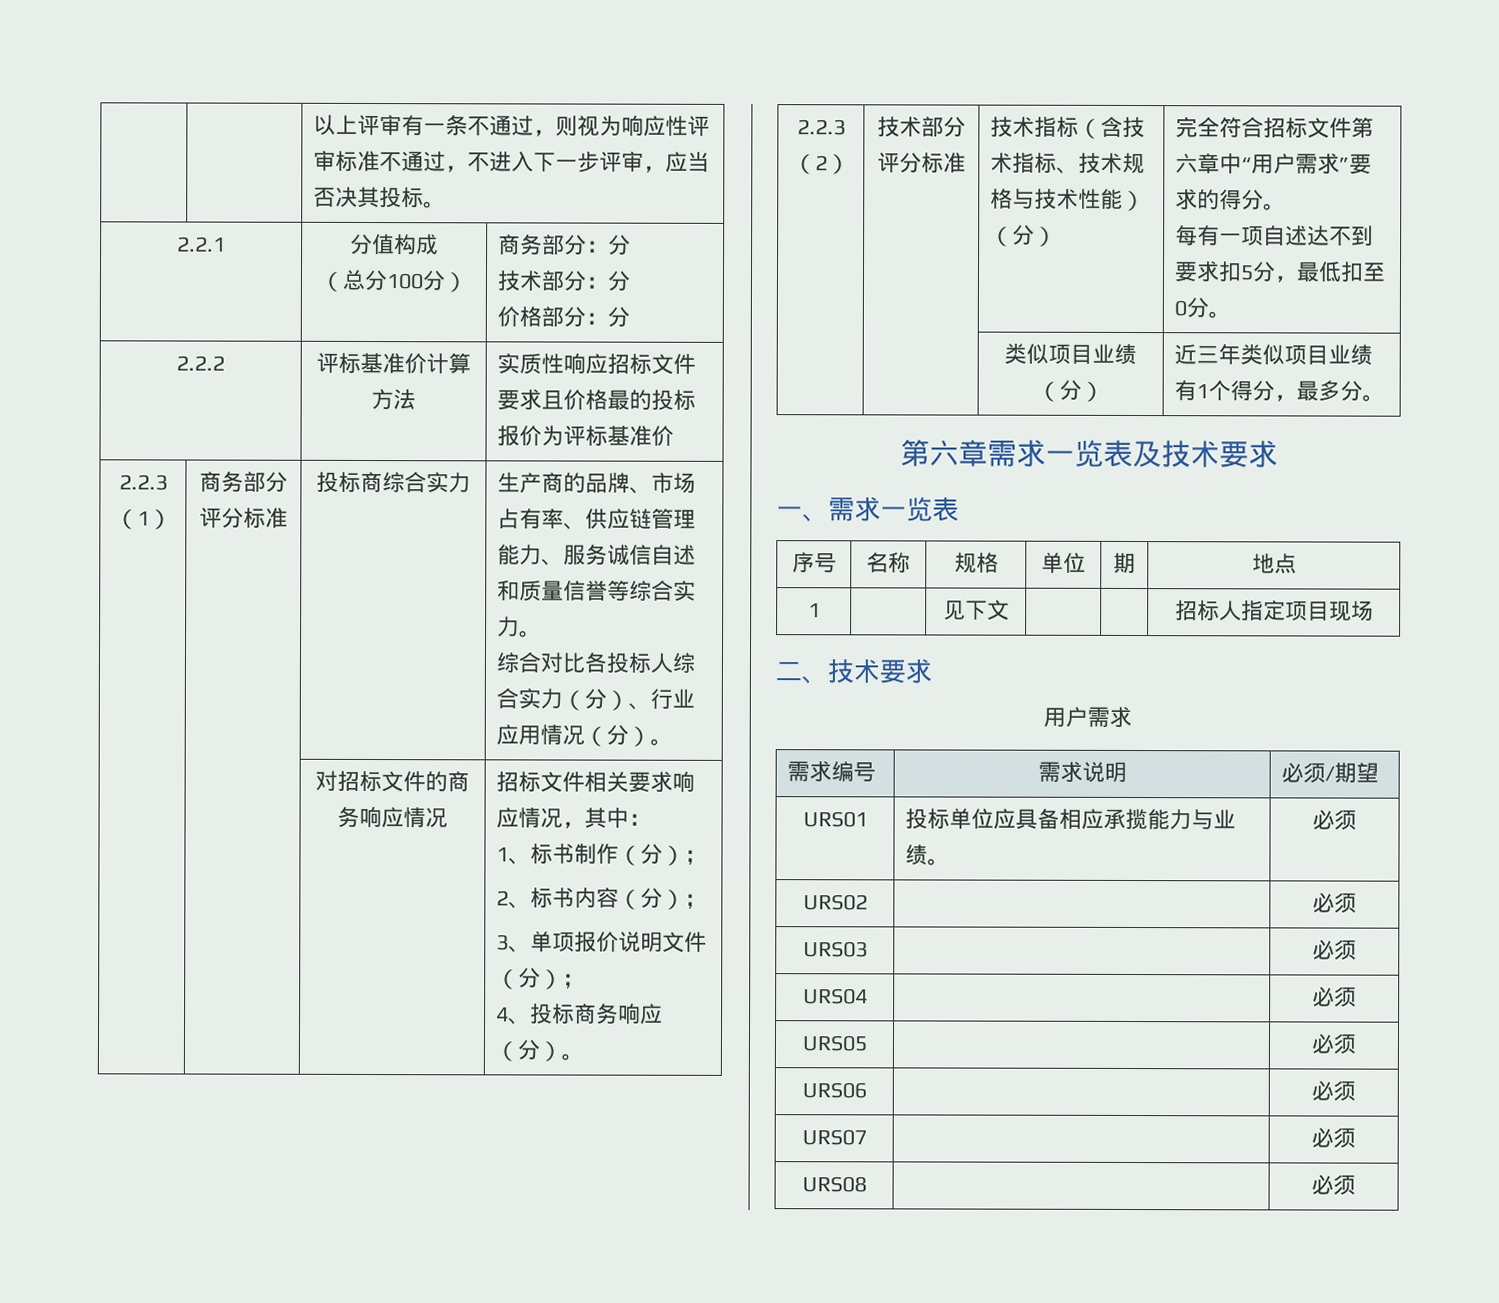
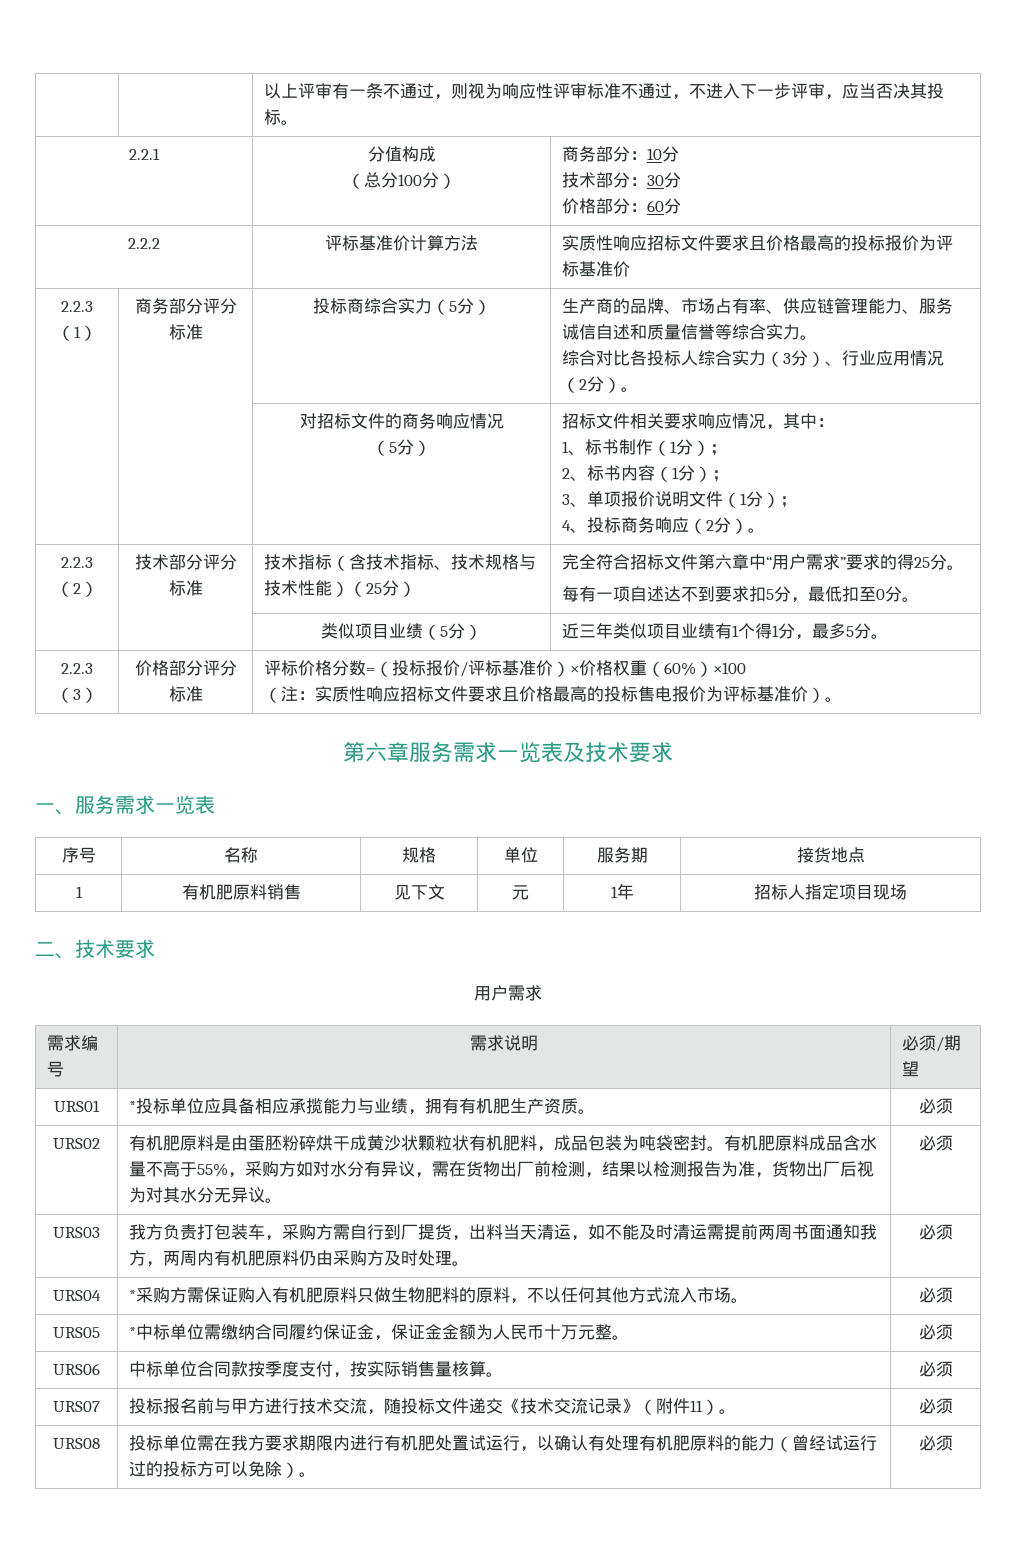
  2.2.1 | 分值构成
- （总分100分） | 商务部分：分
- 技术部分：分
- 价格部分：分
+ （总分100分） | 商务部分：10分
+ 技术部分：30分
+ 价格部分：60分
- 2.2.2 | 评标基准价计算方法 | 实质性响应招标文件要求且价格最的投标报价为评标基准价
+ 2.2.2 | 评标基准价计算方法 | 实质性响应招标文件要求且价格最高的投标报价为评标基准价
- 投标商综合实力
+ 投标商综合实力（5分）
- 综合对比各投标人综合实力（分）、行业应用情况（分）。
+ 综合对比各投标人综合实力（3分）、行业应用情况（2分）。
  对招标文件的商务响应情况
+ （5分）
- 1、标书制作（分）；
+ 1、标书制作（1分）；
- 2、标书内容（分）；
+ 2、标书内容（1分）；
- 3、单项报价说明文件（分）；
+ 3、单项报价说明文件（1分）；
- 4、投标商务响应（分）。
+ 4、投标商务响应（2分）。
- 技术指标（含技术指标、技术规格与技术性能）（分）
+ 技术指标（含技术指标、技术规格与技术性能）（25分）
- 完全符合招标文件第六章中“用户需求”要求的得分。
+ 完全符合招标文件第六章中“用户需求”要求的得25分。
- | | 类似项目业绩（分） | 近三年类似项目业绩有1个得分，最多分。
- 第六章需求一览表及技术要求
+ | | 类似项目业绩（5分） | 近三年类似项目业绩有1个得1分，最多5分。
+ 2.2.3（3） | 价格部分评分标准 | 评标价格分数=（投标报价/评标基准价）×价格权重（60%）×100
+ （注：实质性响应招标文件要求且价格最高的投标售电报价为评标基准价）。
+ 第六章服务需求一览表及技术要求
- 一、需求一览表
+ 一、服务需求一览表
- 序号 | 名称 | 规格 | 单位 | 期 | 地点
+ 序号 | 名称 | 规格 | 单位 | 服务期 | 接货地点
- 1 | | 见下文 | | | 招标人指定项目现场
+ 1 | 有机肥原料销售 | 见下文 | 元 | 1年 | 招标人指定项目现场
- URS01 | 投标单位应具备相应承揽能力与业绩。 | 必须
- URS02 | | 必须
- URS03 | | 必须
- URS04 | | 必须
- URS05 | | 必须
- URS06 | | 必须
- URS07 | | 必须
- URS08 | | 必须
+ URS01 | *投标单位应具备相应承揽能力与业绩，拥有有机肥生产资质。 | 必须
+ URS02 | 有机肥原料是由蛋胚粉碎烘干成黄沙状颗粒状有机肥料，成品包装为吨袋密封。有机肥原料成品含水量不高于55%，采购方如对水分有异议，需在货物出厂前检测，结果以检测报告为准，货物出厂后视为对其水分无异议。 | 必须
+ URS03 | 我方负责打包装车，采购方需自行到厂提货，出料当天清运，如不能及时清运需提前两周书面通知我方，两周内有机肥原料仍由采购方及时处理。 | 必须
+ URS04 | *采购方需保证购入有机肥原料只做生物肥料的原料，不以任何其他方式流入市场。 | 必须
+ URS05 | *中标单位需缴纳合同履约保证金，保证金金额为人民币十万元整。 | 必须
+ URS06 | 中标单位合同款按季度支付，按实际销售量核算。 | 必须
+ URS07 | 投标报名前与甲方进行技术交流，随投标文件递交《技术交流记录》（附件11）。 | 必须
+ URS08 | 投标单位需在我方要求期限内进行有机肥处置试运行，以确认有处理有机肥原料的能力（曾经试运行过的投标方可以免除）。 | 必须

